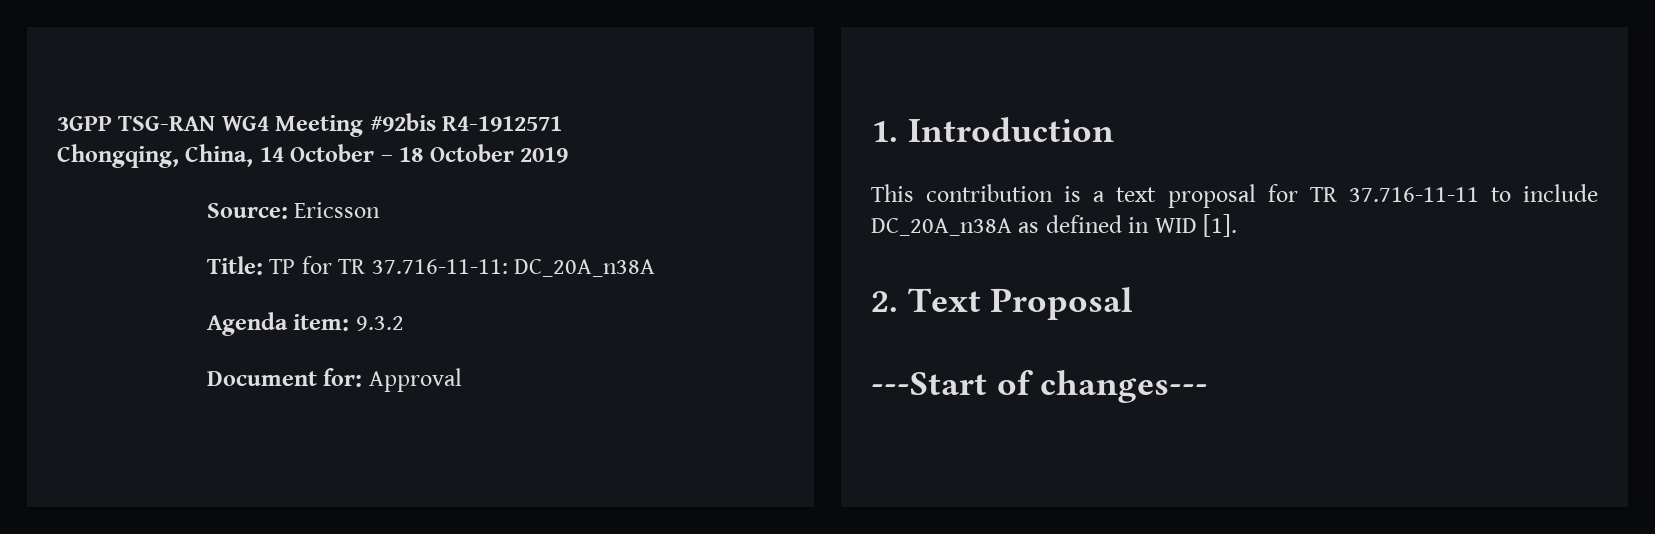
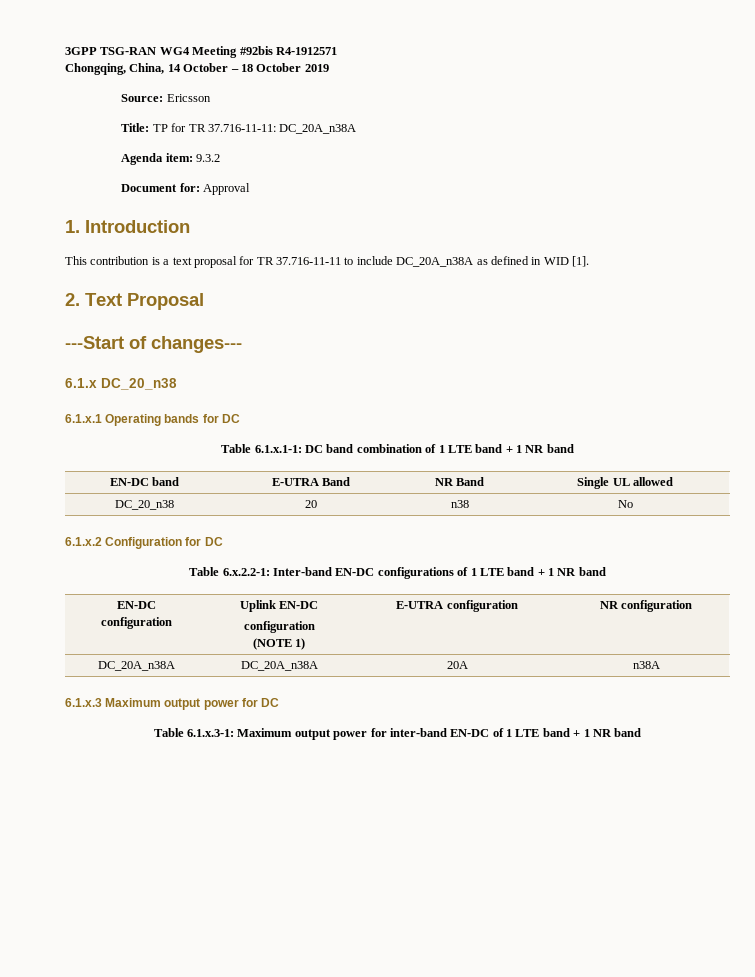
+ 6.1.x DC_20_n38
+ 6.1.x.1 Operating bands for DC
+ Table 6.1.x.1-1: DC band combination of 1 LTE band + 1 NR band
+ EN-DC band | E-UTRA Band | NR Band | Single UL allowed
+ DC_20_n38 | 20 | n38 | No
+ 6.1.x.2 Configuration for DC
+ Table 6.x.2.2-1: Inter-band EN-DC configurations of 1 LTE band + 1 NR band
+ EN-DC
+ configuration | Uplink EN-DC
+ configuration
+ (NOTE 1) | E-UTRA configuration | NR configuration
+ DC_20A_n38A | DC_20A_n38A | 20A | n38A
+ 6.1.x.3 Maximum output power for DC
+ Table 6.1.x.3-1: Maximum output power for inter-band EN-DC of 1 LTE band + 1 NR band

